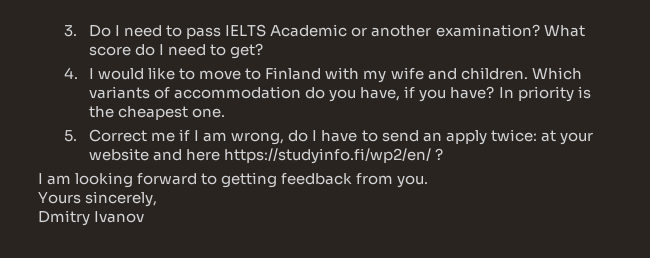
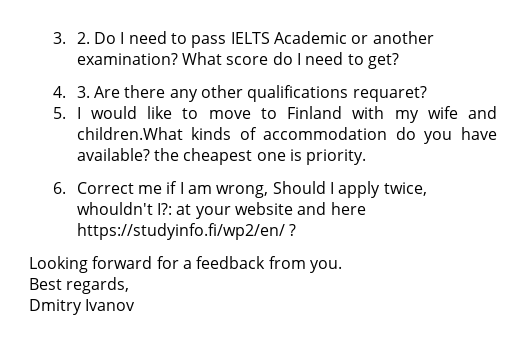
- 3. Do I need to pass IELTS Academic or another examination?
+ 3. 2. Do I need to pass IELTS Academic or another examination?
- 4. I would like to move to Finland with my wife and children. Which variants of accommodation do you have, if you have? In priority is the cheapest one.
- 5. Correct me if I am wrong, do I have to send an apply twice: at your website and here https://studyinfo.fi/wp2/en/ ?
+ 4. 3. Are there any other qualifications requaret?
+ 5. I would like to move to Finland with my wife and children.What kinds of accommodation do you have available? the cheapest one is priority.
+ 6. Correct me if I am wrong, Should I apply twice, whouldn't I?: at your website and here https://studyinfo.fi/wp2/en/ ?
- I am looking forward to getting feedback from you.
+ Looking forward for a feedback from you.
- Yours sincerely,
+ Best regards,

